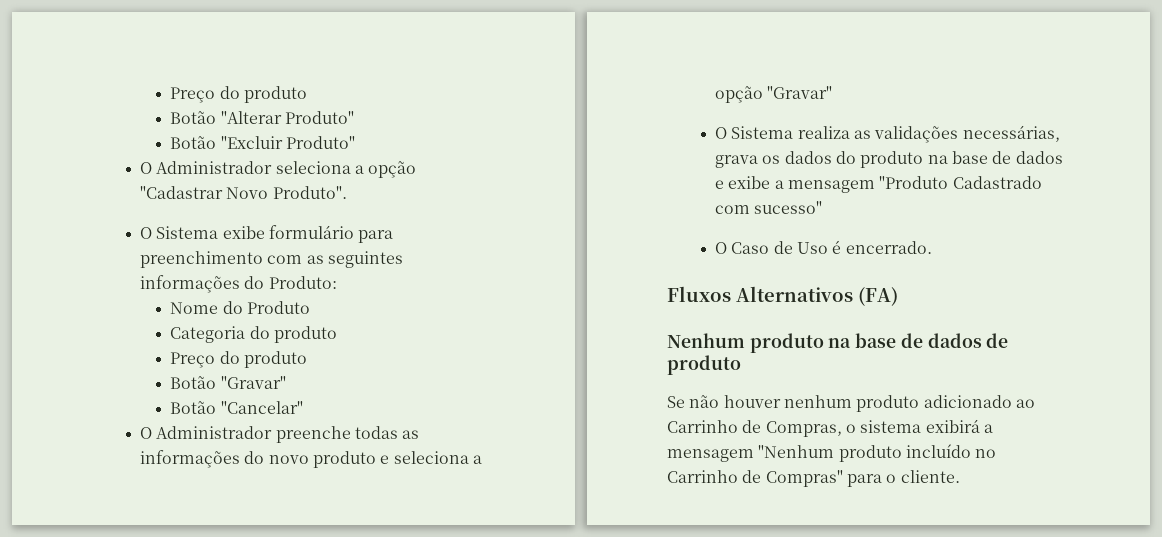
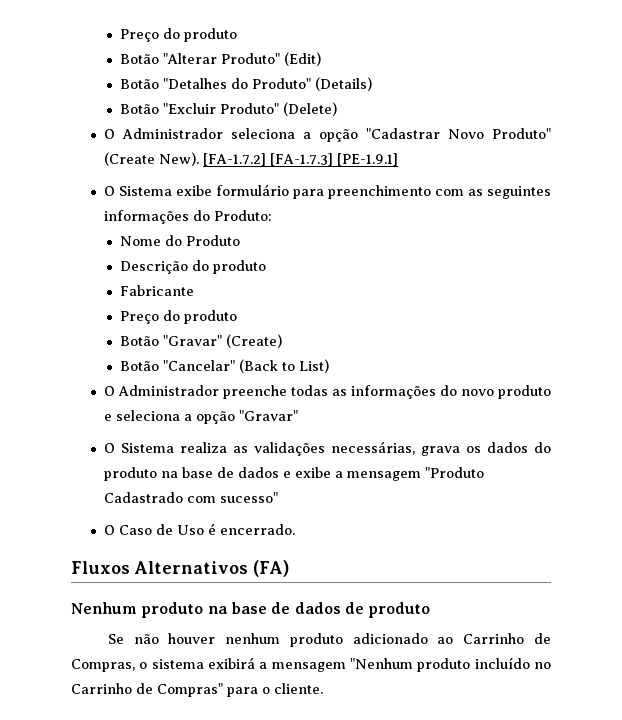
- Botão "Alterar Produto"
+ Botão "Alterar Produto" (Edit)
+ Botão "Detalhes do Produto" (Details)
- Botão "Excluir Produto"
+ Botão "Excluir Produto" (Delete)
- O Administrador seleciona a opção "Cadastrar Novo Produto".
+ O Administrador seleciona a opção "Cadastrar Novo Produto" (Create New). [FA-1.7.2] [FA-1.7.3] [PE-1.9.1]
- Categoria do produto
+ Descrição do produto
+ Fabricante
- Botão "Gravar"
+ Botão "Gravar" (Create)
- Botão "Cancelar"
+ Botão "Cancelar" (Back to List)

